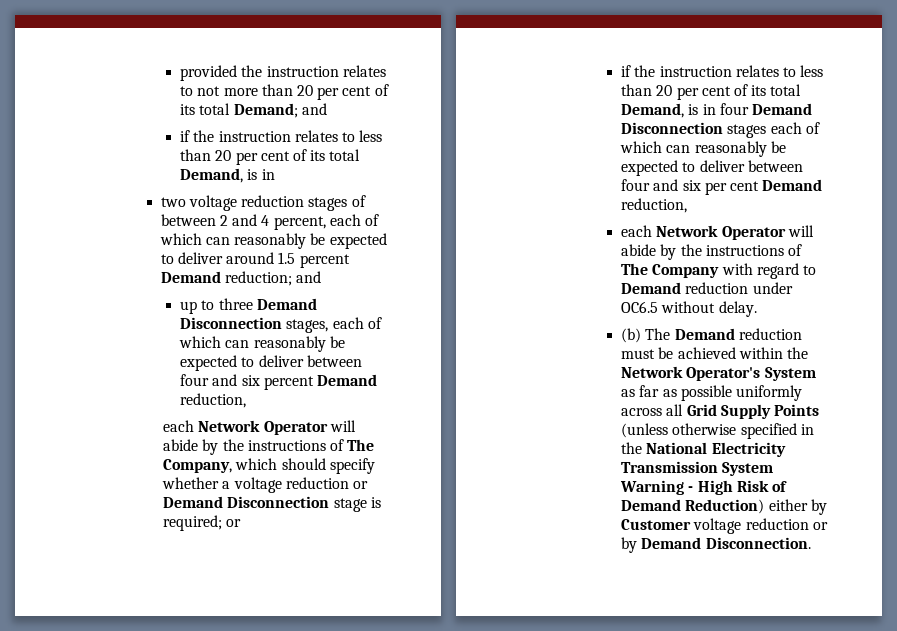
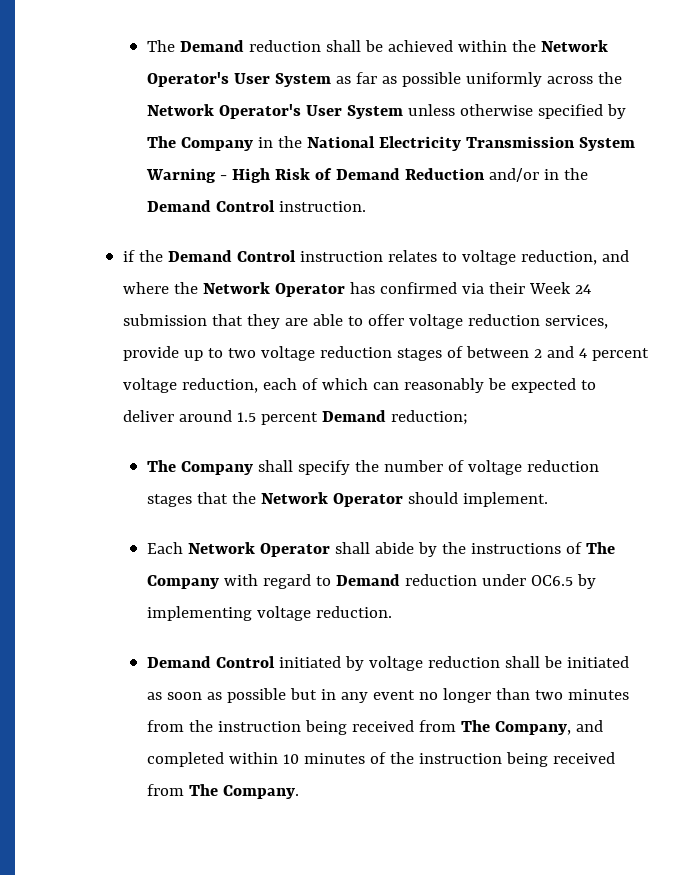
- provided the instruction relates to not more than 20 per cent of its total Demand; and
- if the instruction relates to less than 20 per cent of its total Demand, is in
- two voltage reduction stages of between 2 and 4 percent, each of which can reasonably be expected to deliver around 1.5 percent Demand reduction; and
- up to three Demand Disconnection stages, each of which can reasonably be expected to deliver between four and six percent Demand reduction,
- each Network Operator will abide by the instructions of The Company, which should specify whether a voltage reduction or Demand Disconnection stage is required; or
- if the instruction relates to less than 20 per cent of its total Demand, is in four Demand Disconnection stages each of which can reasonably be expected to deliver between four and six per cent Demand reduction,
- each Network Operator will abide by the instructions of The Company with regard to Demand reduction under OC6.5 without delay.
- (b) The Demand reduction must be achieved within the Network Operator's System as far as possible uniformly across all Grid Supply Points (unless otherwise specified in the National Electricity Transmission System Warning - High Risk of Demand Reduction) either by Customer voltage reduction or by Demand Disconnection.
+ The Demand reduction shall be achieved within the Network Operator's User System as far as possible uniformly across the Network Operator's User System unless otherwise specified by The Company in the National Electricity Transmission System Warning - High Risk of Demand Reduction and/or in the Demand Control instruction.
+ if the Demand Control instruction relates to voltage reduction, and where the Network Operator has confirmed via their Week 24 submission that they are able to offer voltage reduction services, provide up to two voltage reduction stages of between 2 and 4 percent voltage reduction, each of which can reasonably be expected to deliver around 1.5 percent Demand reduction;
+ The Company shall specify the number of voltage reduction stages that the Network Operator should implement.
+ Each Network Operator shall abide by the instructions of The Company with regard to Demand reduction under OC6.5 by implementing voltage reduction.
+ Demand Control initiated by voltage reduction shall be initiated as soon as possible but in any event no longer than two minutes from the instruction being received from The Company, and completed within 10 minutes of the instruction being received from The Company.

